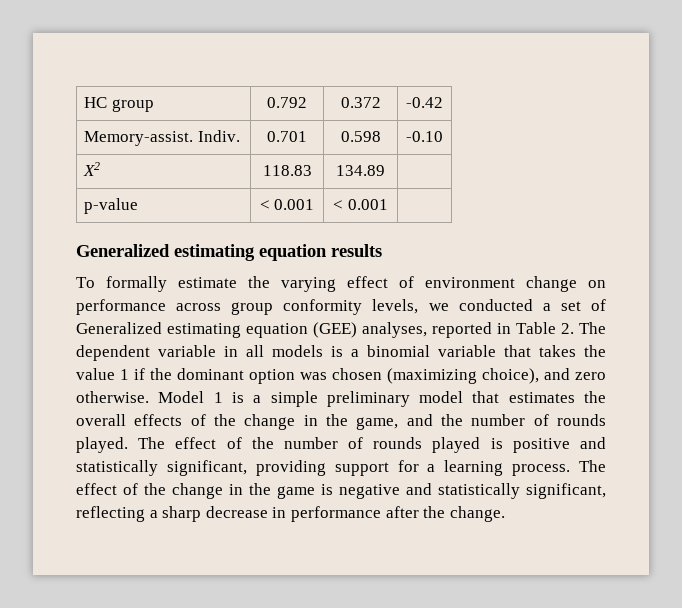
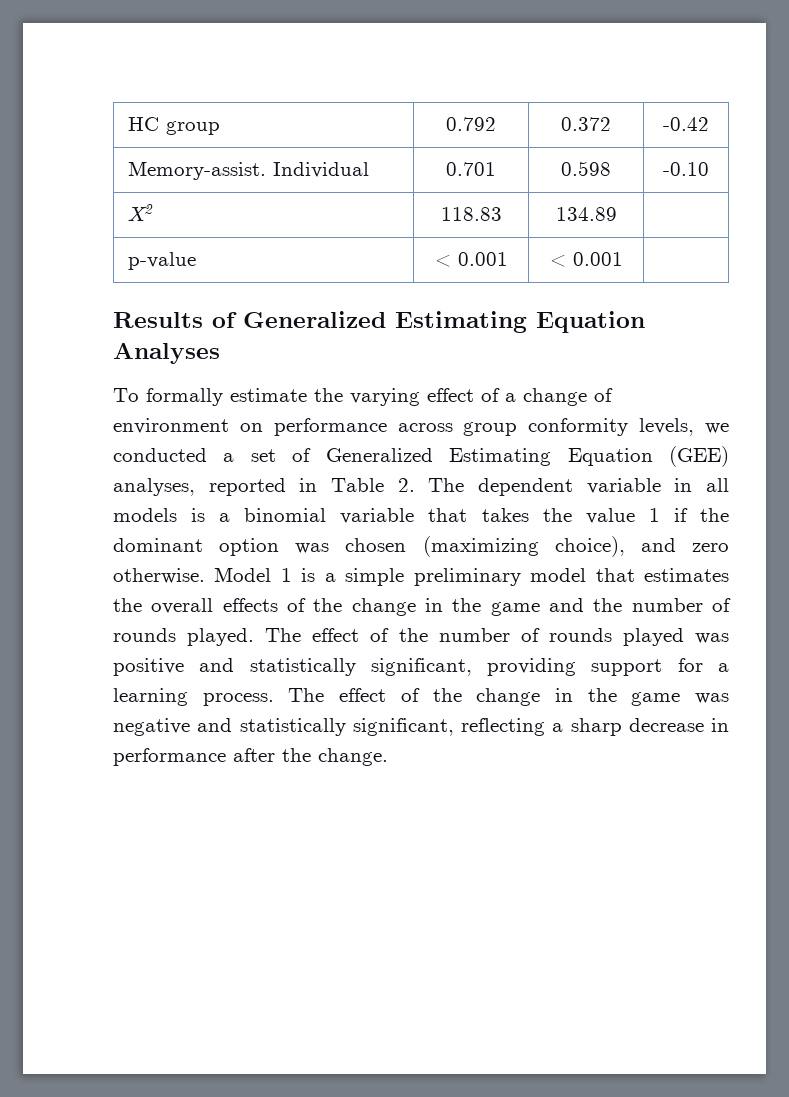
- Memory-assist. Indiv. | 0.701 | 0.598 | -0.10
+ Memory-assist. Individual | 0.701 | 0.598 | -0.10
- Generalized estimating equation results
+ Results of Generalized Estimating Equation Analyses
- To formally estimate the varying effect of environment change on performance across group conformity levels, we conducted a set of Generalized estimating equation (GEE) analyses, reported in Table 2. The dependent variable in all models is a binomial variable that takes the value 1 if the dominant option was chosen (maximizing choice), and zero otherwise.
+ To formally estimate the varying effect of a change of environment on performance across group conformity levels, we conducted a set of Generalized Estimating Equation (GEE) analyses, reported in Table 2. The dependent variable in all models is a binomial variable that takes the value 1 if the dominant option was chosen (maximizing choice), and zero otherwise.
- Model 1 is a simple preliminary model that estimates the overall effects of the change in the game, and the number of rounds played.
+ Model 1 is a simple preliminary model that estimates the overall effects of the change in the game and the number of rounds played.
- The effect of the number of rounds played is positive and statistically significant, providing support for a learning process.
+ The effect of the number of rounds played was positive and statistically significant, providing support for a learning process.
- The effect of the change in the game is negative and statistically significant, reflecting a sharp decrease in performance after the change.
+ The effect of the change in the game was negative and statistically significant, reflecting a sharp decrease in performance after the change.

